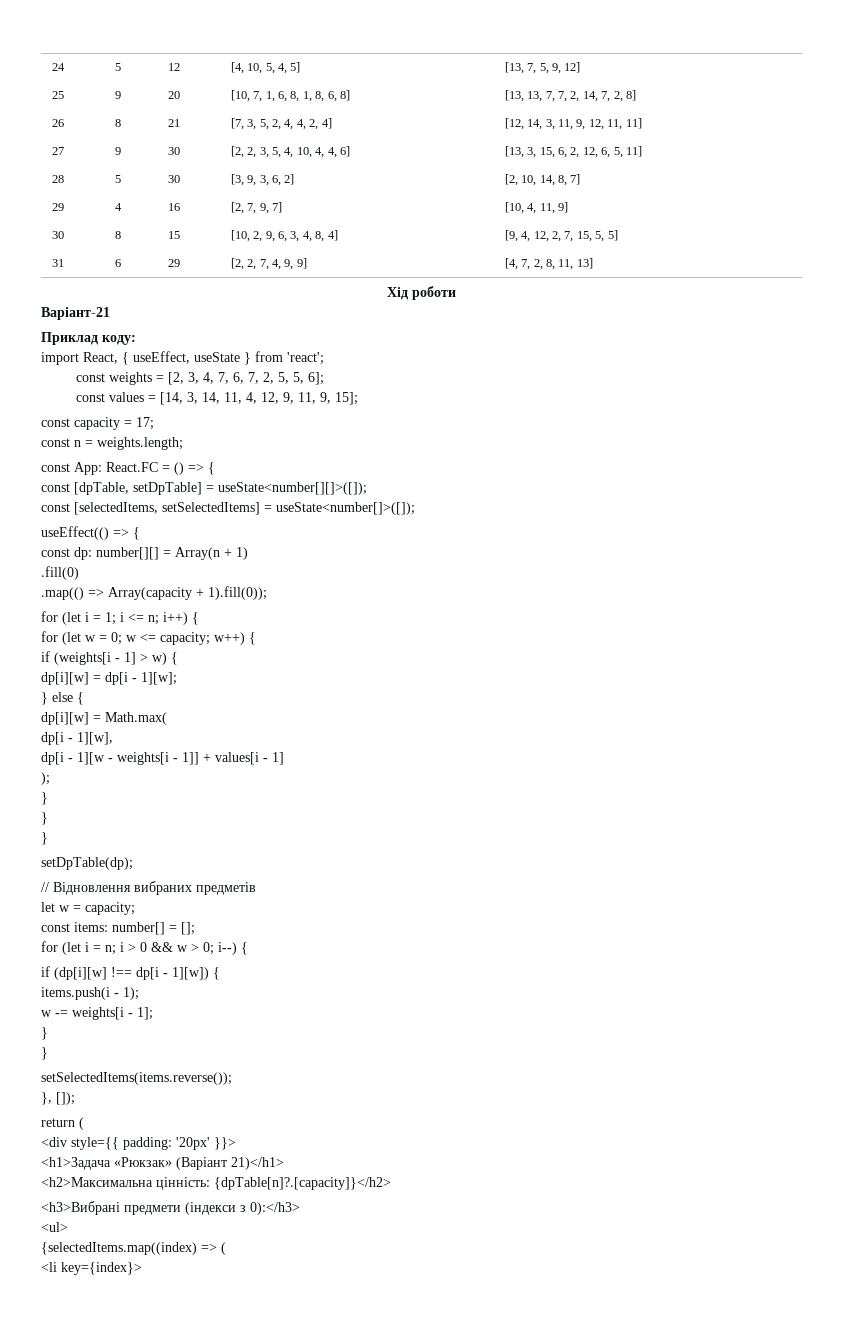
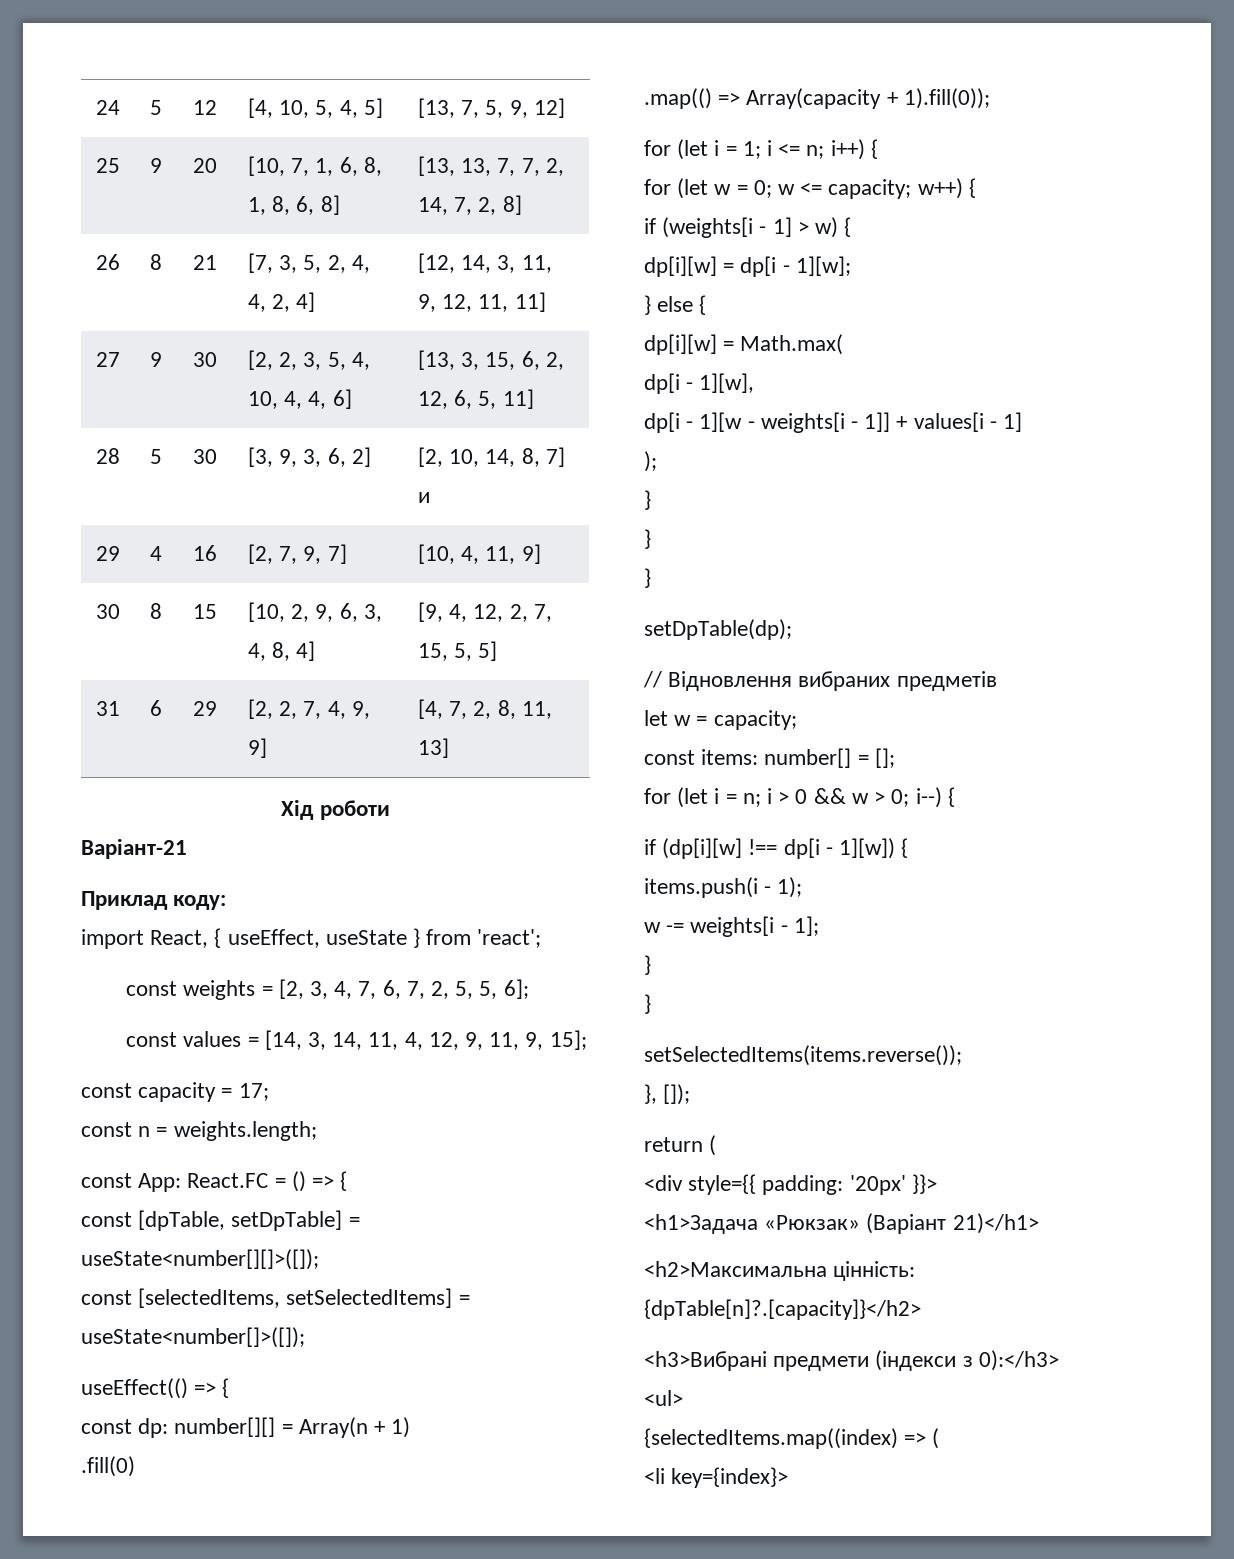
- 28 | 5 | 30 | [3, 9, 3, 6, 2] | [2, 10, 14, 8, 7]
+ 28 | 5 | 30 | [3, 9, 3, 6, 2] | [2, 10, 14, 8, 7] и

